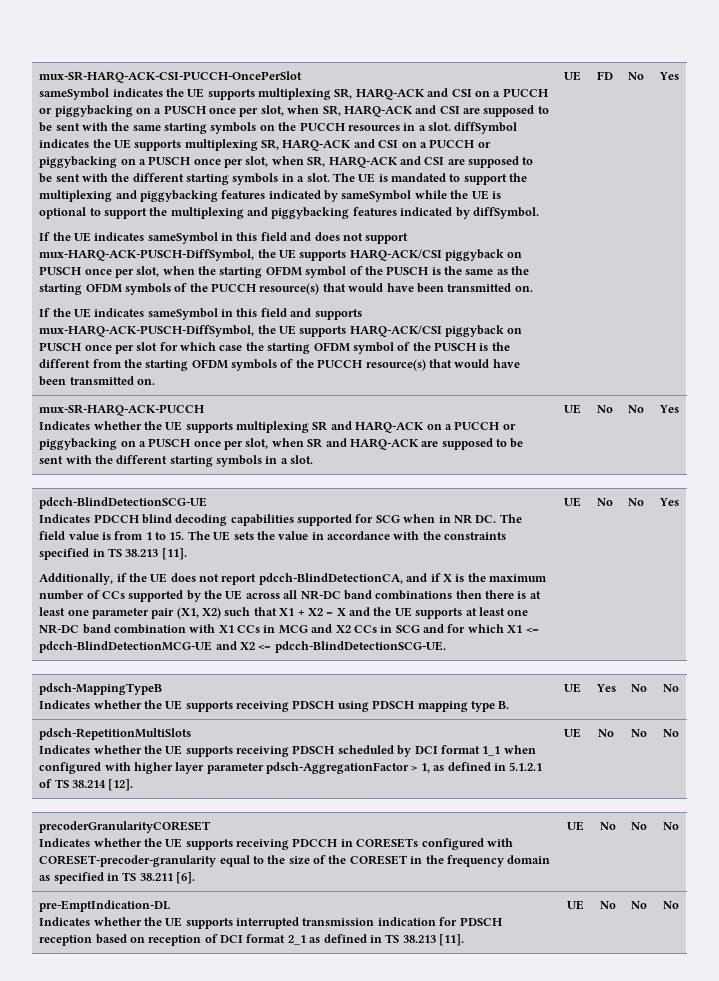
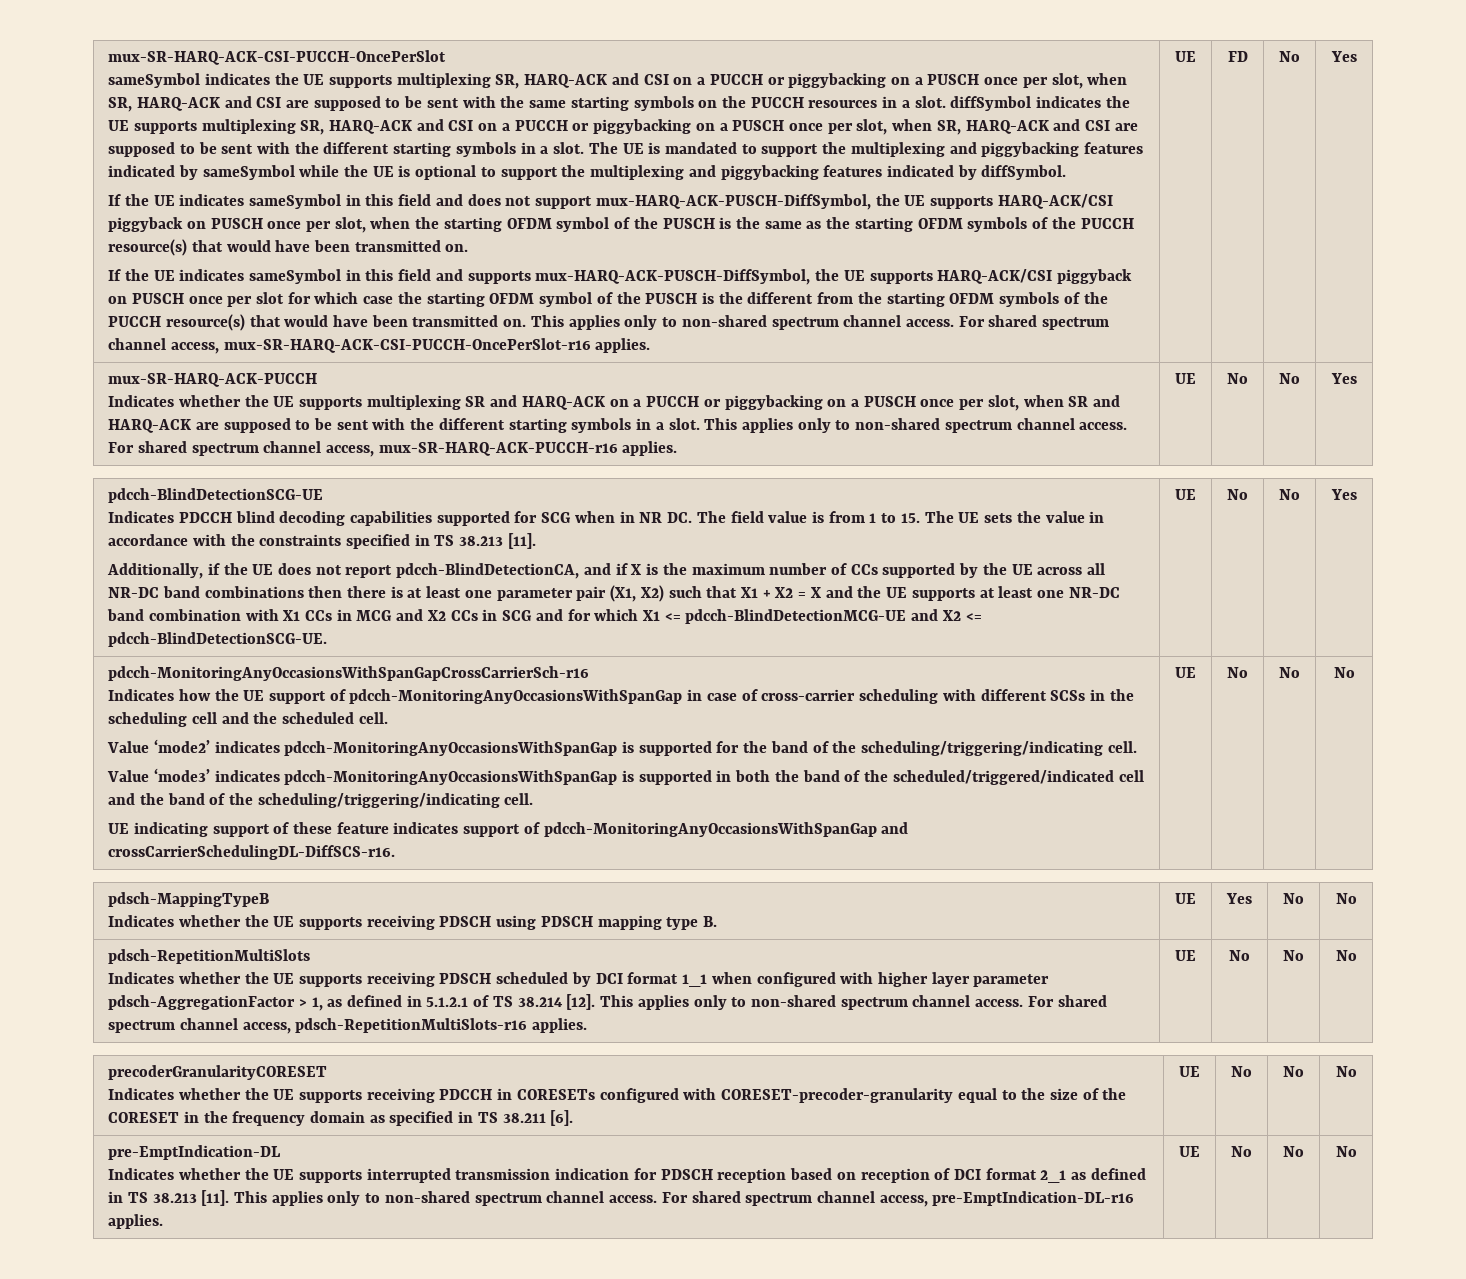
+ This applies only to non-shared spectrum channel access. For shared spectrum channel access, mux-SR-HARQ-ACK-CSI-PUCCH-OncePerSlot-r16 applies.
+ This applies only to non-shared spectrum channel access. For shared spectrum channel access, mux-SR-HARQ-ACK-PUCCH-r16 applies.
+ pdcch-MonitoringAnyOccasionsWithSpanGapCrossCarrierSch-r16
+ Indicates how the UE support of pdcch-MonitoringAnyOccasionsWithSpanGap in case of cross-carrier scheduling with different SCSs in the scheduling cell and the scheduled cell.
+ Value ‘mode2’ indicates pdcch-MonitoringAnyOccasionsWithSpanGap is supported for the band of the scheduling/triggering/indicating cell.
+ Value ‘mode3’ indicates pdcch-MonitoringAnyOccasionsWithSpanGap is supported in both the band of the scheduled/triggered/indicated cell and the band of the scheduling/triggering/indicating cell.
+ UE indicating support of these feature indicates support of pdcch-MonitoringAnyOccasionsWithSpanGap and crossCarrierSchedulingDL-DiffSCS-r16. | UE | No | No | No
+ This applies only to non-shared spectrum channel access. For shared spectrum channel access, pdsch-RepetitionMultiSlots-r16 applies.
+ This applies only to non-shared spectrum channel access. For shared spectrum channel access, pre-EmptIndication-DL-r16 applies.

